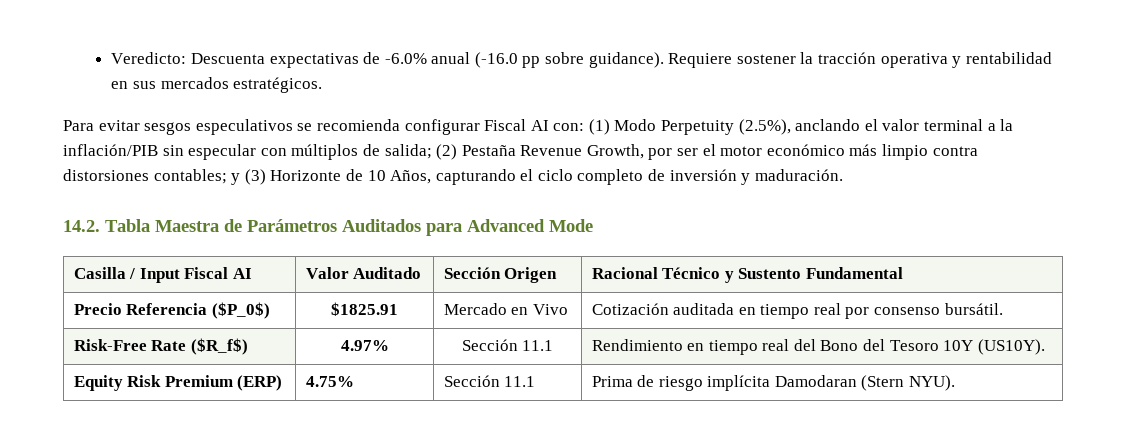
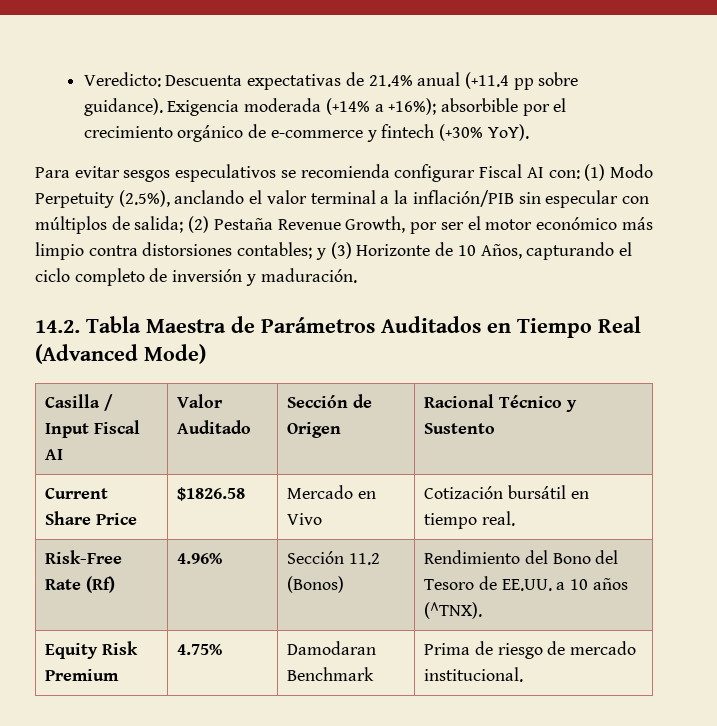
- Veredicto: Descuenta expectativas de -6.0% anual (-16.0 pp sobre guidance). Requiere sostener la tracción operativa y rentabilidad en sus mercados estratégicos.
+ Veredicto: Descuenta expectativas de 21.4% anual (+11.4 pp sobre guidance). Exigencia moderada (+14% a +16%); absorbible por el crecimiento orgánico de e-commerce y fintech (+30% YoY).
- 14.2. Tabla Maestra de Parámetros Auditados para Advanced Mode
+ 14.2. Tabla Maestra de Parámetros Auditados en Tiempo Real (Advanced Mode)
- Casilla / Input Fiscal AI | Valor Auditado | Sección Origen | Racional Técnico y Sustento Fundamental
- Precio Referencia ($P_0$) | $1825.91 | Mercado en Vivo | Cotización auditada en tiempo real por consenso bursátil.
+ Casilla / Input Fiscal AI | Valor Auditado | Sección de Origen | Racional Técnico y Sustento
+ Current Share Price | $1826.58 | Mercado en Vivo | Cotización bursátil en tiempo real.
- Risk-Free Rate ($R_f$) | 4.97% | Sección 11.1 | Rendimiento en tiempo real del Bono del Tesoro 10Y (US10Y).
+ Risk-Free Rate (Rf) | 4.96% | Sección 11.2 (Bonos) | Rendimiento del Bono del Tesoro de EE.UU. a 10 años (^TNX).
- Equity Risk Premium (ERP) | 4.75% | Sección 11.1 | Prima de riesgo implícita Damodaran (Stern NYU).
+ Equity Risk Premium | 4.75% | Damodaran Benchmark | Prima de riesgo de mercado institucional.

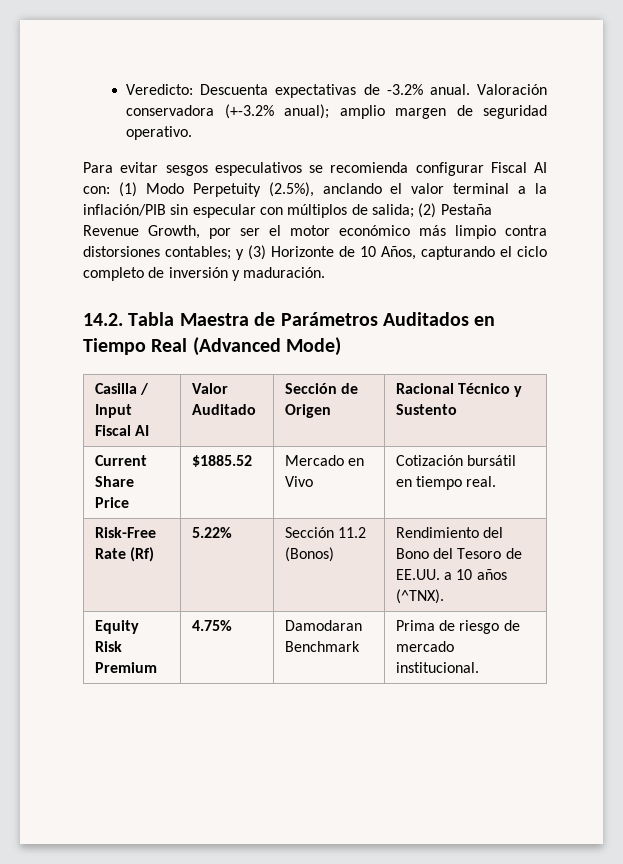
- Veredicto: Descuenta expectativas de 21.4% anual (+11.4 pp sobre guidance). Exigencia moderada (+14% a +16%); absorbible por el crecimiento orgánico de e-commerce y fintech (+30% YoY).
+ Veredicto: Descuenta expectativas de -3.2% anual. Valoración conservadora (+-3.2% anual); amplio margen de seguridad operativo.
- Current Share Price | $1826.58 | Mercado en Vivo | Cotización bursátil en tiempo real.
+ Current Share Price | $1885.52 | Mercado en Vivo | Cotización bursátil en tiempo real.
- Risk-Free Rate (Rf) | 4.96% | Sección 11.2 (Bonos) | Rendimiento del Bono del Tesoro de EE.UU. a 10 años (^TNX).
+ Risk-Free Rate (Rf) | 5.22% | Sección 11.2 (Bonos) | Rendimiento del Bono del Tesoro de EE.UU. a 10 años (^TNX).

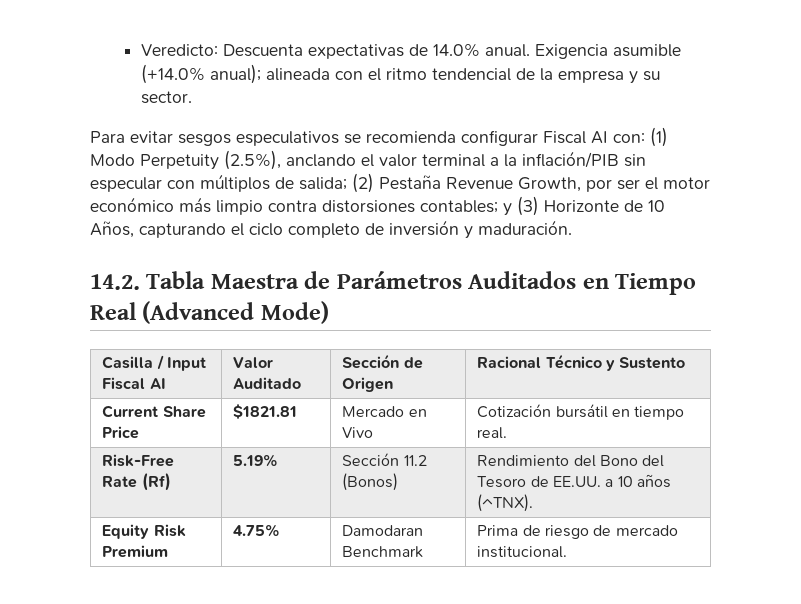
- Veredicto: Descuenta expectativas de -3.2% anual. Valoración conservadora (+-3.2% anual); amplio margen de seguridad operativo.
+ Veredicto: Descuenta expectativas de 14.0% anual. Exigencia asumible (+14.0% anual); alineada con el ritmo tendencial de la empresa y su sector.
- Current Share Price | $1885.52 | Mercado en Vivo | Cotización bursátil en tiempo real.
+ Current Share Price | $1821.81 | Mercado en Vivo | Cotización bursátil en tiempo real.
- Risk-Free Rate (Rf) | 5.22% | Sección 11.2 (Bonos) | Rendimiento del Bono del Tesoro de EE.UU. a 10 años (^TNX).
+ Risk-Free Rate (Rf) | 5.19% | Sección 11.2 (Bonos) | Rendimiento del Bono del Tesoro de EE.UU. a 10 años (^TNX).

